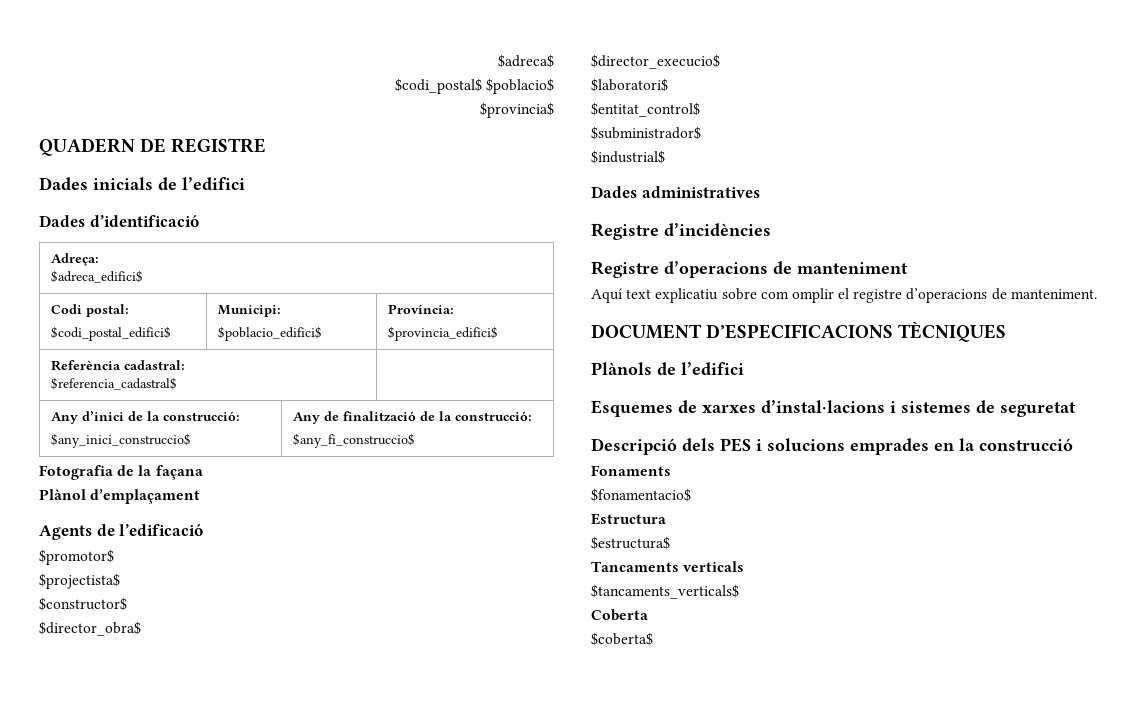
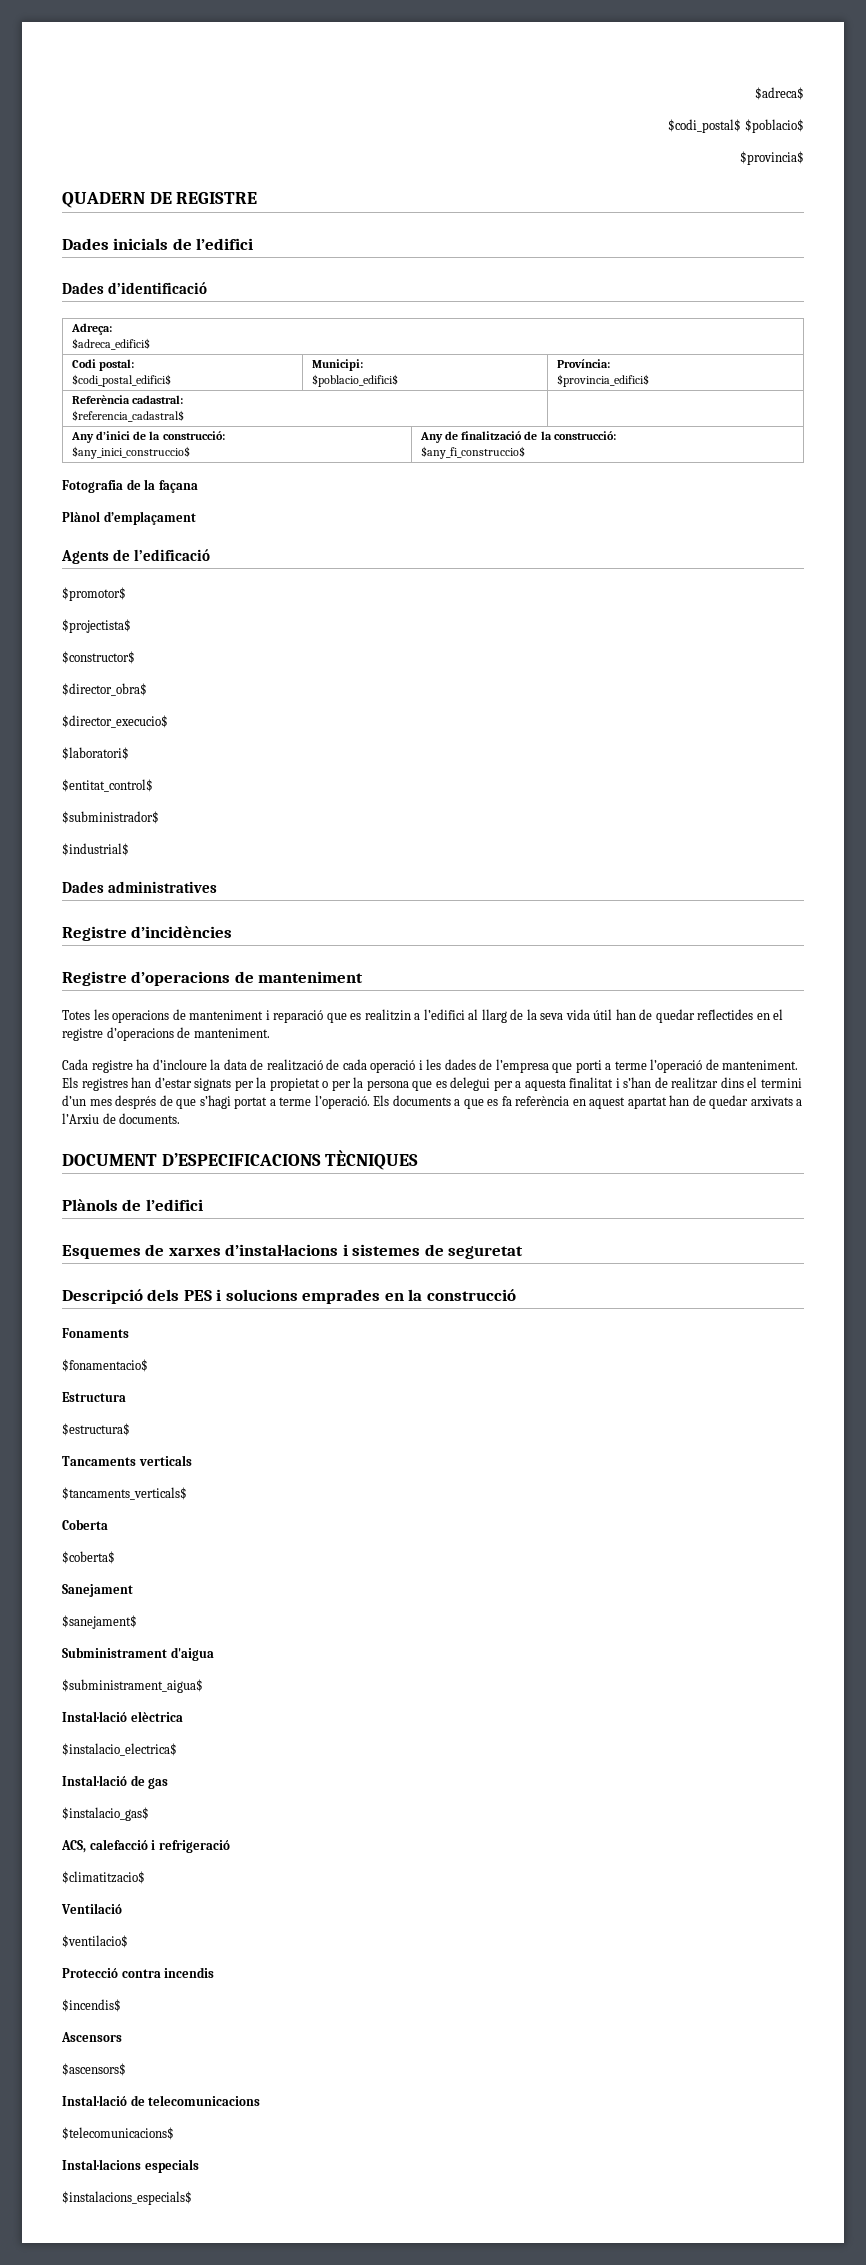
- Aquí text explicatiu sobre com omplir el registre d’operacions de manteniment.
+ Totes les operacions de manteniment i reparació que es realitzin a l’edifici al llarg de la seva vida útil han de quedar reflectides en el registre d’operacions de manteniment.
+ Cada registre ha d’incloure la data de realització de cada operació i les dades de l’empresa que porti a terme l’operació de manteniment. Els registres han d’estar signats per la propietat o per la persona que es delegui per a aquesta finalitat i s’han de realitzar dins el termini d’un mes després de que s’hagi portat a terme l’operació. Els documents a que es fa referència en aquest apartat han de quedar arxivats a l’Arxiu de documents.
+ Sanejament
+ $sanejament$
+ Subministrament d'aigua
+ $subministrament_aigua$
+ Instal·lació elèctrica
+ $instalacio_electrica$
+ Instal·lació de gas
+ $instalacio_gas$
+ ACS, calefacció i refrigeració
+ $climatitzacio$
+ Ventilació
+ $ventilacio$
+ Protecció contra incendis
+ $incendis$
+ Ascensors
+ $ascensors$
+ Instal·lació de telecomunicacions
+ $telecomunicacions$
+ Instal·lacions especials
+ $instalacions_especials$

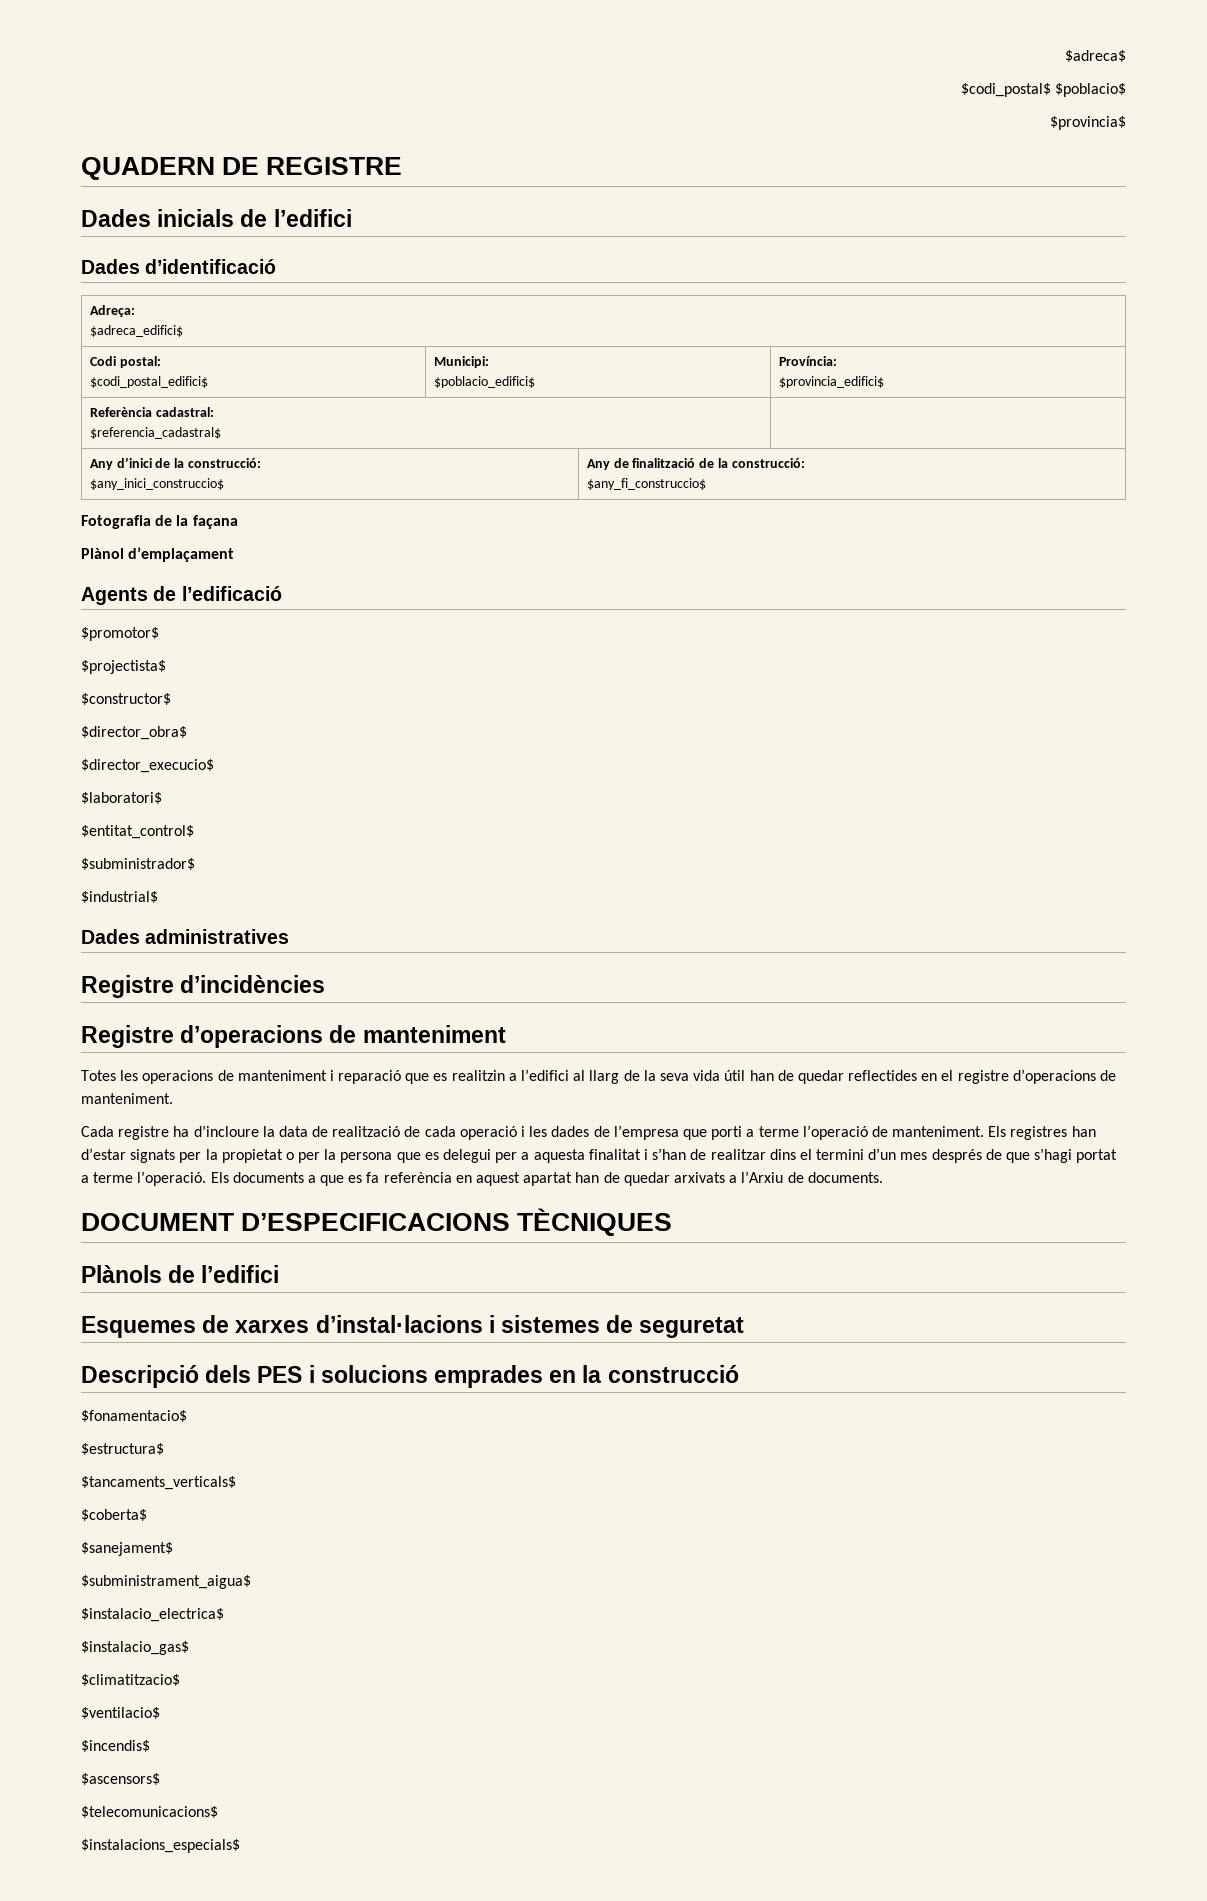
- Fonaments
- Estructura
- Tancaments verticals
- Coberta
- Sanejament
- Subministrament d'aigua
- Instal·lació elèctrica
- Instal·lació de gas
  $instalacio_gas$
- ACS, calefacció i refrigeració
- Ventilació
- Protecció contra incendis
- Ascensors
- Instal·lació de telecomunicacions
- Instal·lacions especials

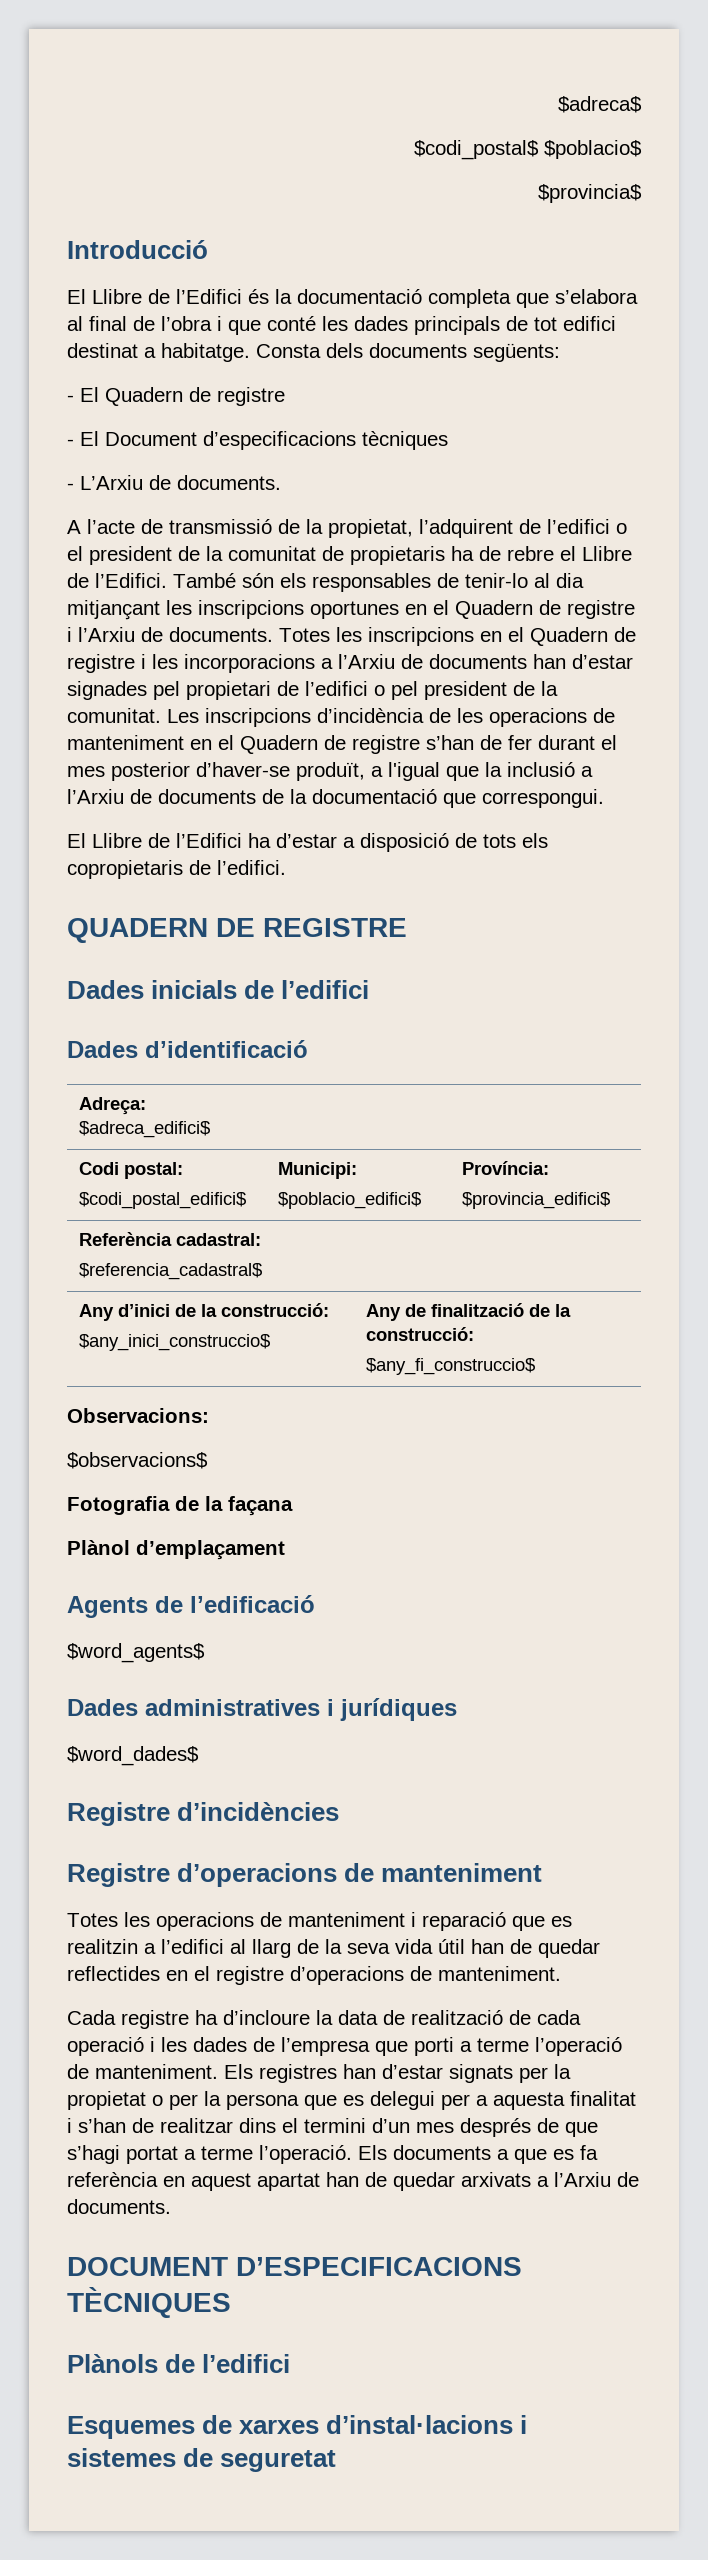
+ Introducció
+ El Llibre de l’Edifici és la documentació completa que s’elabora al final de l’obra i que conté les dades principals de tot edifici destinat a habitatge. Consta dels documents següents:
+ - El Quadern de registre
+ - El Document d’especificacions tècniques
+ - L’Arxiu de documents.
+ A l’acte de transmissió de la propietat, l’adquirent de l’edifici o el president de la comunitat de propietaris ha de rebre el Llibre de l’Edifici. També són els responsables de tenir-lo al dia mitjançant les inscripcions oportunes en el Quadern de registre i l’Arxiu de documents. Totes les inscripcions en el Quadern de registre i les incorporacions a l’Arxiu de documents han d’estar signades pel propietari de l’edifici o pel president de la comunitat. Les inscripcions d’incidència de les operacions de manteniment en el Quadern de registre s’han de fer durant el mes posterior d’haver-se produït, a l'igual que la inclusió a l’Arxiu de documents de la documentació que correspongui.
+ El Llibre de l’Edifici ha d’estar a disposició de tots els copropietaris de l’edifici.
+ Observacions:
+ $observacions$
- $promotor$
- $projectista$
- $constructor$
- $director_obra$
- $director_execucio$
- $laboratori$
- $entitat_control$
- $subministrador$
- $industrial$
+ $word_agents$
- Dades administratives
+ Dades administratives i jurídiques
+ $word_dades$
- Descripció dels PES i solucions emprades en la construcció
- $fonamentacio$
- $estructura$
- $tancaments_verticals$
- $coberta$
- $sanejament$
- $subministrament_aigua$
- $instalacio_electrica$
- $instalacio_gas$
- $climatitzacio$
- $ventilacio$
- $incendis$
- $ascensors$
- $telecomunicacions$
- $instalacions_especials$

